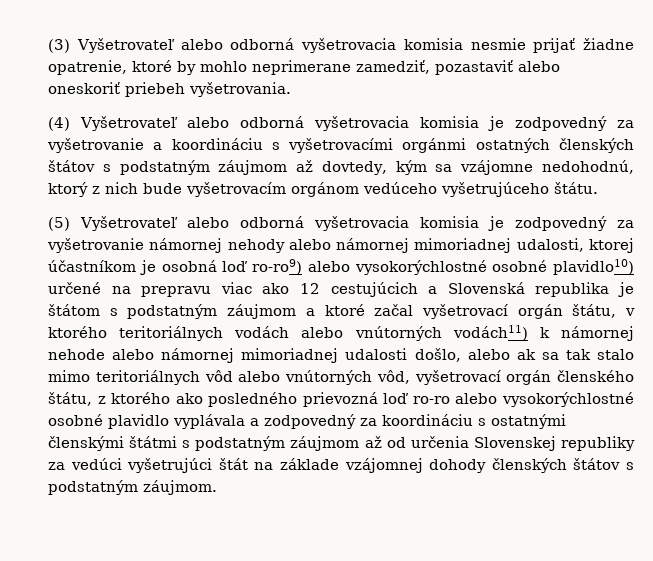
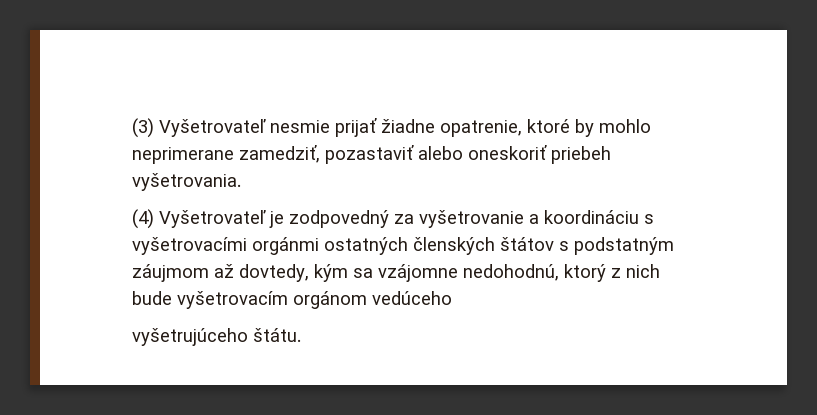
- (3) Vyšetrovateľ alebo odborná vyšetrovacia komisia nesmie prijať žiadne opatrenie, ktoré by mohlo neprimerane zamedziť, pozastaviť alebo oneskoriť priebeh vyšetrovania.
+ (3) Vyšetrovateľ nesmie prijať žiadne opatrenie, ktoré by mohlo neprimerane zamedziť, pozastaviť alebo oneskoriť priebeh vyšetrovania.
- (4) Vyšetrovateľ alebo odborná vyšetrovacia komisia je zodpovedný za vyšetrovanie a koordináciu s vyšetrovacími orgánmi ostatných členských štátov s podstatným záujmom až dovtedy, kým sa vzájomne nedohodnú, ktorý z nich bude vyšetrovacím orgánom vedúceho vyšetrujúceho štátu.
+ (4) Vyšetrovateľ je zodpovedný za vyšetrovanie a koordináciu s vyšetrovacími orgánmi ostatných členských štátov s podstatným záujmom až dovtedy, kým sa vzájomne nedohodnú, ktorý z nich bude vyšetrovacím orgánom vedúceho
+ vyšetrujúceho štátu.
- (5) Vyšetrovateľ alebo odborná vyšetrovacia komisia je zodpovedný za vyšetrovanie námornej nehody alebo námornej mimoriadnej udalosti, ktorej účastníkom je osobná loď ro-ro9) alebo vysokorýchlostné osobné plavidlo10) určené na prepravu viac ako 12 cestujúcich a Slovenská republika je štátom s podstatným záujmom a ktoré začal vyšetrovací orgán štátu, v ktorého teritoriálnych vodách alebo vnútorných vodách11) k námornej nehode alebo námornej mimoriadnej udalosti došlo, alebo ak sa tak stalo mimo teritoriálnych vôd alebo vnútorných vôd, vyšetrovací orgán členského štátu, z ktorého ako posledného prievozná loď ro-ro alebo vysokorýchlostné osobné plavidlo vyplávala a zodpovedný za koordináciu s ostatnými členskými štátmi s podstatným záujmom až od určenia Slovenskej republiky za vedúci vyšetrujúci štát na základe vzájomnej dohody členských štátov s podstatným záujmom.

